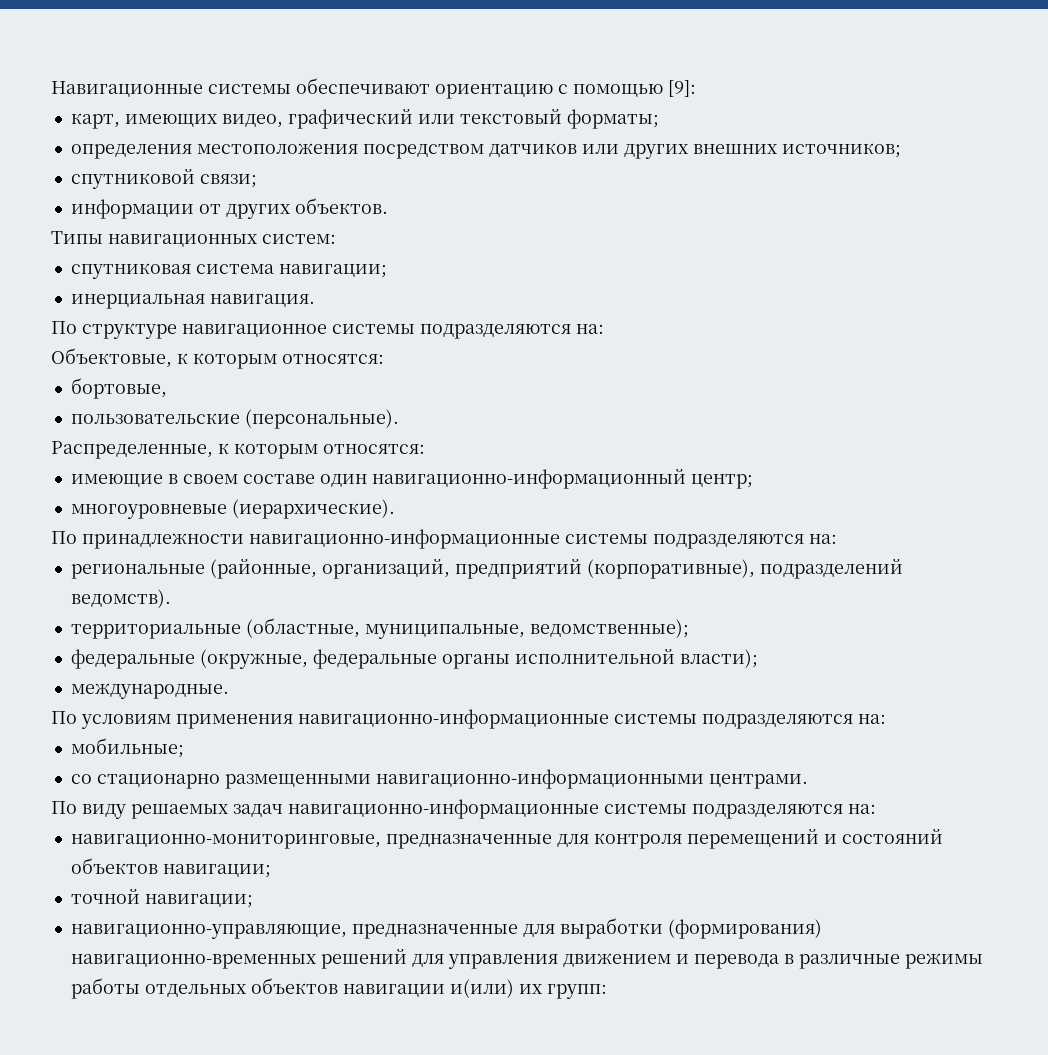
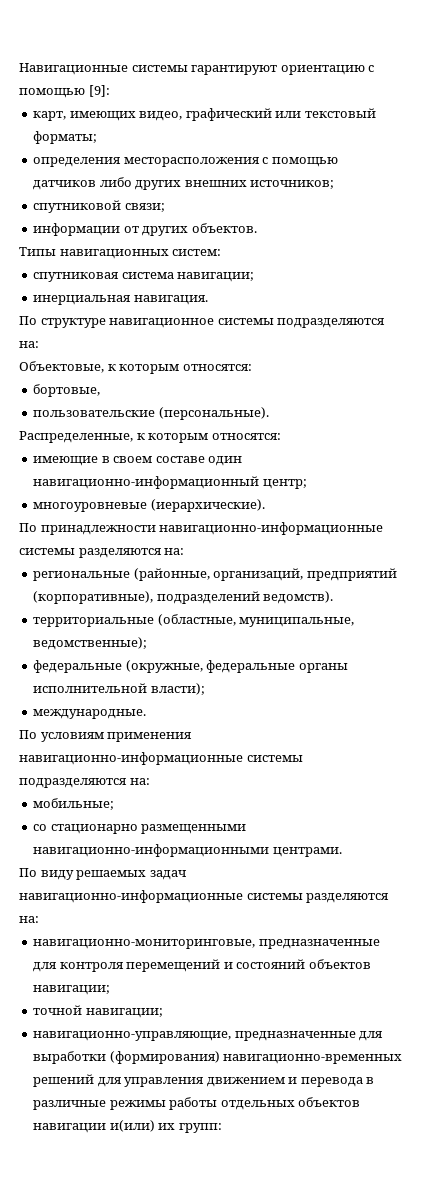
- Навигационные системы обеспечивают ориентацию с помощью [9]:
+ Навигационные системы гарантируют ориентацию с помощью [9]:
- определения местоположения посредством датчиков или других внешних источников;
+ определения месторасположения с помощью датчиков либо других внешних источников;
- По принадлежности навигационно-информационные системы подразделяются на:
+ По принадлежности навигационно-информационные системы разделяются на:
- По виду решаемых задач навигационно-информационные системы подразделяются на:
+ По виду решаемых задач навигационно-информационные системы разделяются на:

